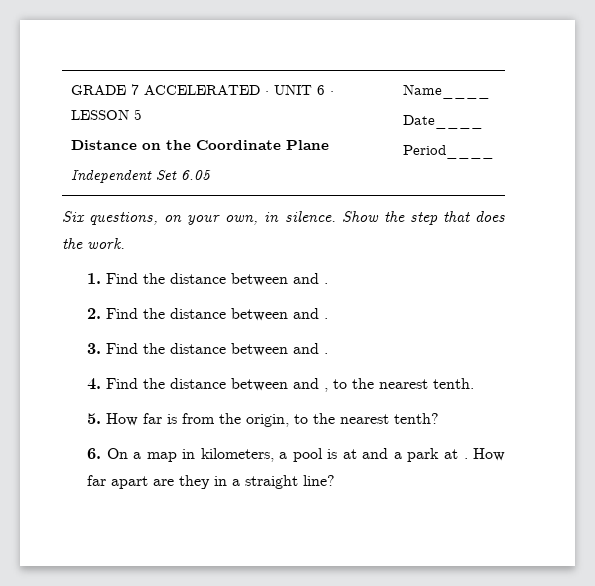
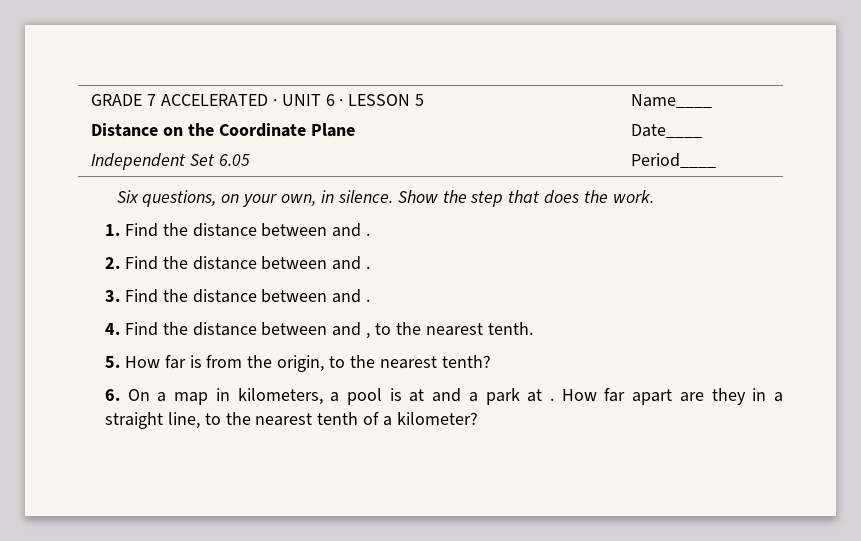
- How far apart are they in a straight line?
+ How far apart are they in a straight line, to the nearest tenth of a kilometer?

